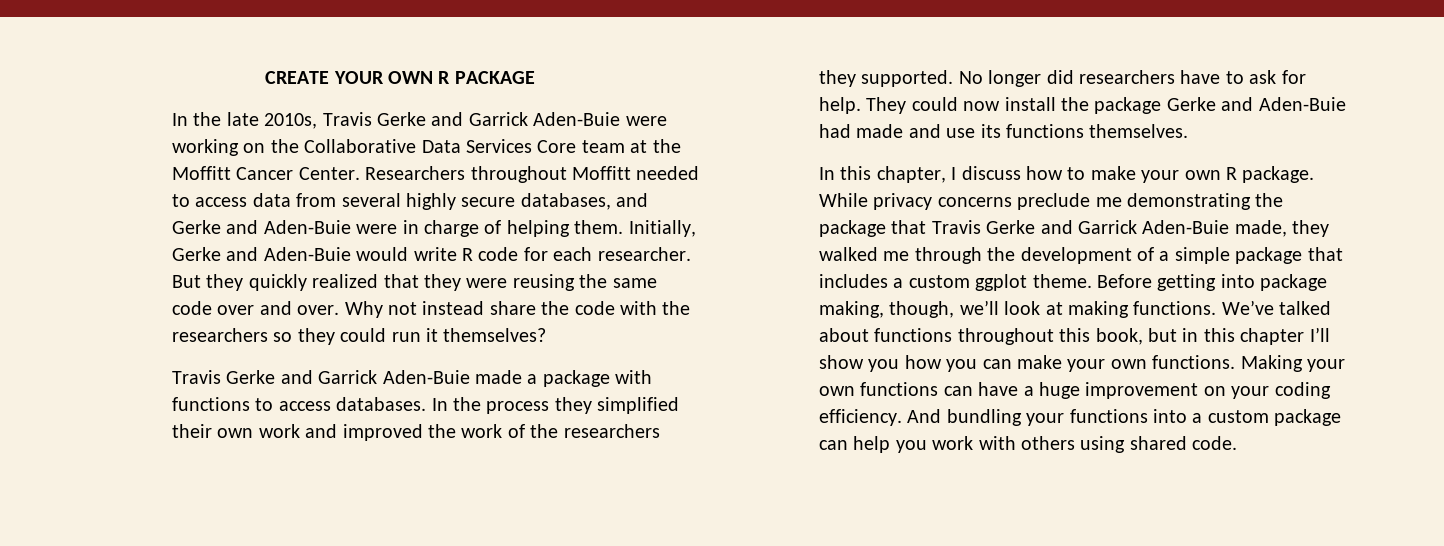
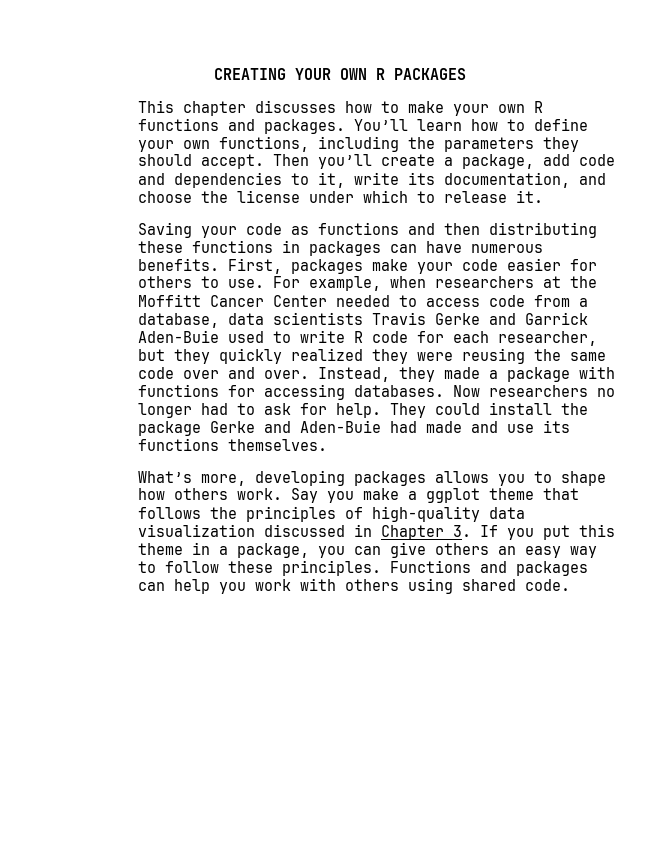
- CREATE YOUR OWN R PACKAGE
- In the late 2010s, Travis Gerke and Garrick Aden-Buie were working on the Collaborative Data Services Core team at the Moffitt Cancer Center. Researchers throughout Moffitt needed to access data from several highly secure databases, and Gerke and Aden-Buie were in charge of helping them. Initially, Gerke and Aden-Buie would write R code for each researcher. But they quickly realized that they were reusing the same code over and over.
+ CREATING YOUR OWN R PACKAGES
+ This chapter discusses how to make your own R functions and packages. You’ll learn how to define your own functions, including the parameters they should accept. Then you’ll create a package, add code and dependencies to it, write its documentation, and choose the license under which to release it.
+ Saving your code as functions and then distributing these functions in packages can have numerous benefits. First, packages make your code easier for others to use. For example, when researchers at the Moffitt Cancer Center needed to access code from a database, data scientists Travis Gerke and Garrick Aden-Buie used to write R code for each researcher, but they quickly realized they were reusing the same code over and over.
- Why not instead share the code with the researchers so they could run it themselves?
- Travis Gerke and Garrick Aden-Buie made a package with functions to access databases. In the process they simplified their own work and improved the work of the researchers they supported. No longer did researchers have to ask for help.
+ Instead, they made a package with functions for accessing databases. Now researchers no longer had to ask for help.
- They could now install the package Gerke and Aden-Buie had made and use its functions themselves.
+ They could install the package Gerke and Aden-Buie had made and use its functions themselves.
- In this chapter, I discuss how to make your own R package. While privacy concerns preclude me demonstrating the package that Travis Gerke and Garrick Aden-Buie made, they walked me through the development of a simple package that includes a custom ggplot theme. Before getting into package making, though, we’ll look at making functions. We’ve talked about functions throughout this book, but in this chapter I’ll show you how you can make your own functions. Making your own functions can have a huge improvement on your coding efficiency. And bundling your functions into a custom package can help you work with others using shared code.
+ What’s more, developing packages allows you to shape how others work. Say you make a ggplot theme that follows the principles of high-quality data visualization discussed in Chapter 3. If you put this theme in a package, you can give others an easy way to follow these principles. Functions and packages can help you work with others using shared code.

